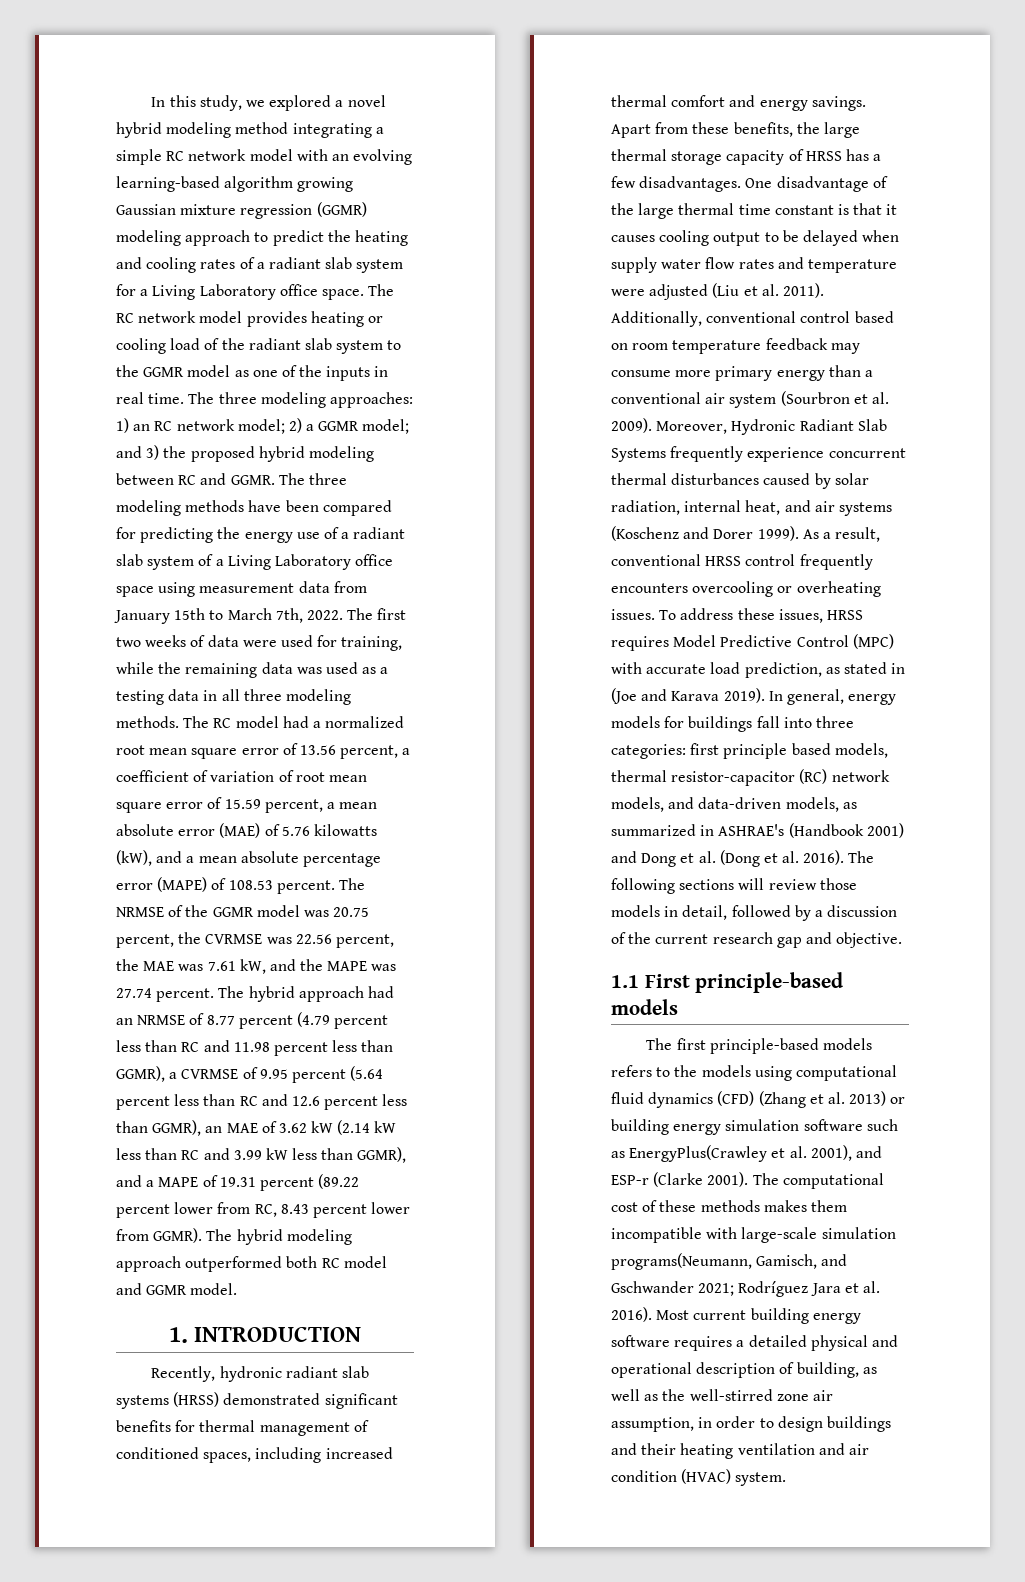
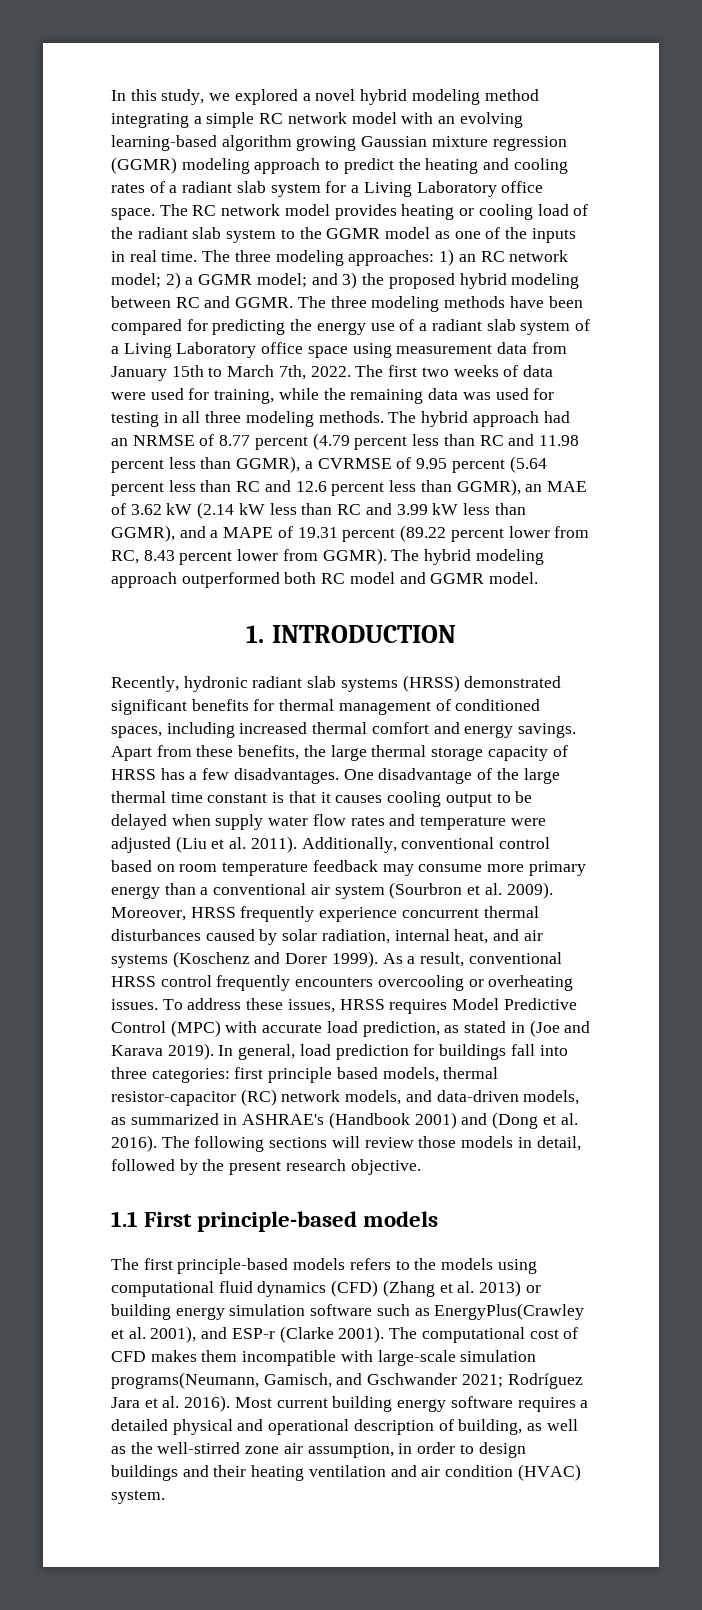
- The first two weeks of data were used for training, while the remaining data was used as a testing data in all three modeling methods.
+ The first two weeks of data were used for training, while the remaining data was used for testing in all three modeling methods.
- The RC model had a normalized root mean square error of 13.56 percent, a coefficient of variation of root mean square error of 15.59 percent, a mean absolute error (MAE) of 5.76 kilowatts (kW), and a mean absolute percentage error (MAPE) of 108.53 percent. The NRMSE of the GGMR model was 20.75 percent, the CVRMSE was 22.56 percent, the MAE was 7.61 kW, and the MAPE was 27.74 percent. The hybrid approach had an NRMSE of 8.77 percent (4.79 percent less than RC and 11.98 percent less than GGMR), a CVRMSE of 9.95 percent (5.64 percent less than RC and 12.6 percent less than GGMR), an MAE of 3.62 kW (2.14 kW less than RC and 3.99 kW less than GGMR), and a MAPE of 19.31 percent (89.22 percent lower from RC, 8.43 percent lower from GGMR).
+ The hybrid approach had an NRMSE of 8.77 percent (4.79 percent less than RC and 11.98 percent less than GGMR), a CVRMSE of 9.95 percent (5.64 percent less than RC and 12.6 percent less than GGMR), an MAE of 3.62 kW (2.14 kW less than RC and 3.99 kW less than GGMR), and a MAPE of 19.31 percent (89.22 percent lower from RC, 8.43 percent lower from GGMR).
- Moreover, Hydronic Radiant Slab Systems frequently experience concurrent thermal disturbances caused by solar radiation, internal heat, and air systems (Koschenz and Dorer 1999).
+ Moreover, HRSS frequently experience concurrent thermal disturbances caused by solar radiation, internal heat, and air systems (Koschenz and Dorer 1999).
- In general, energy models for buildings fall into three categories: first principle based models, thermal resistor-capacitor (RC) network models, and data-driven models, as summarized in ASHRAE's (Handbook 2001) and Dong et al. (Dong et al. 2016).
+ In general, load prediction for buildings fall into three categories: first principle based models, thermal resistor-capacitor (RC) network models, and data-driven models, as summarized in ASHRAE's (Handbook 2001) and (Dong et al. 2016).
- The following sections will review those models in detail, followed by a discussion of the current research gap and objective.
+ The following sections will review those models in detail, followed by the present research objective.
- The computational cost of these methods makes them incompatible with large-scale simulation programs(Neumann, Gamisch, and Gschwander 2021; Rodríguez Jara et al. 2016).
+ The computational cost of CFD makes them incompatible with large-scale simulation programs(Neumann, Gamisch, and Gschwander 2021; Rodríguez Jara et al. 2016).

